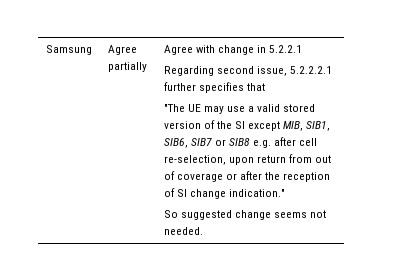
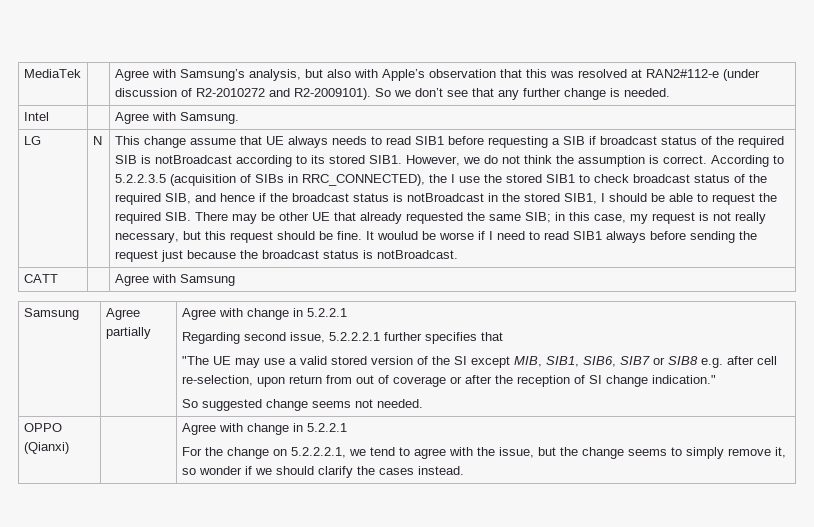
+ MediaTek | | Agree with Samsung’s analysis, but also with Apple’s observation that this was resolved at RAN2#112-e (under discussion of R2-2010272 and R2-2009101). So we don’t see that any further change is needed.
+ Intel | | Agree with Samsung.
+ LG | N | This change assume that UE always needs to read SIB1 before requesting a SIB if broadcast status of the required SIB is notBroadcast according to its stored SIB1. However, we do not think the assumption is correct. According to 5.2.2.3.5 (acquisition of SIBs in RRC_CONNECTED), the I use the stored SIB1 to check broadcast status of the required SIB, and hence if the broadcast status is notBroadcast in the stored SIB1, I should be able to request the required SIB. There may be other UE that already requested the same SIB; in this case, my request is not really necessary, but this request should be fine. It woulud be worse if I need to read SIB1 always before sending the request just because the broadcast status is notBroadcast.
+ CATT | | Agree with Samsung
+ OPPO (Qianxi) | | Agree with change in 5.2.2.1
+ For the change on 5.2.2.2.1, we tend to agree with the issue, but the change seems to simply remove it, so wonder if we should clarify the cases instead.

